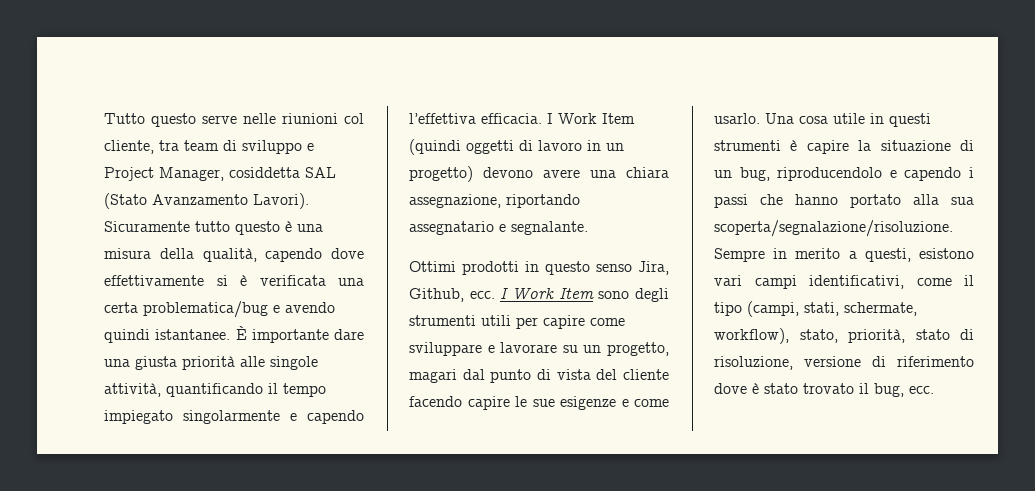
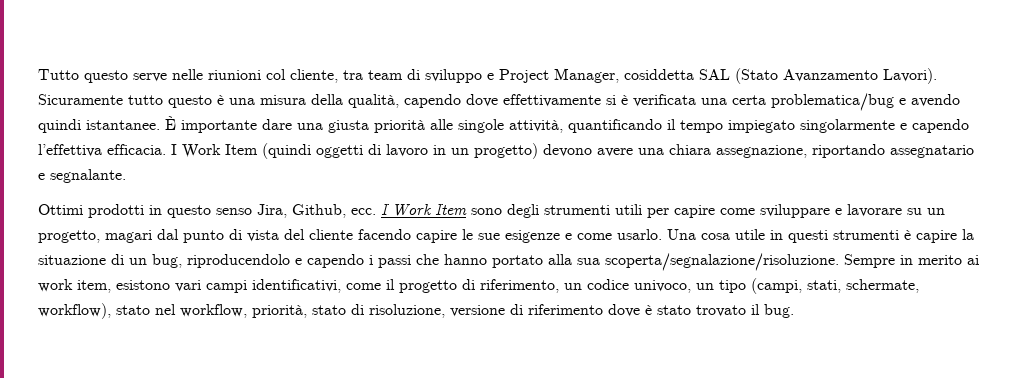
- Sempre in merito a questi, esistono vari campi identificativi, come il tipo (campi, stati, schermate, workflow), stato, priorità, stato di risoluzione, versione di riferimento dove è stato trovato il bug, ecc.
+ Sempre in merito ai work item, esistono vari campi identificativi, come il progetto di riferimento, un codice univoco, un tipo (campi, stati, schermate, workflow), stato nel workflow, priorità, stato di risoluzione, versione di riferimento dove è stato trovato il bug.

